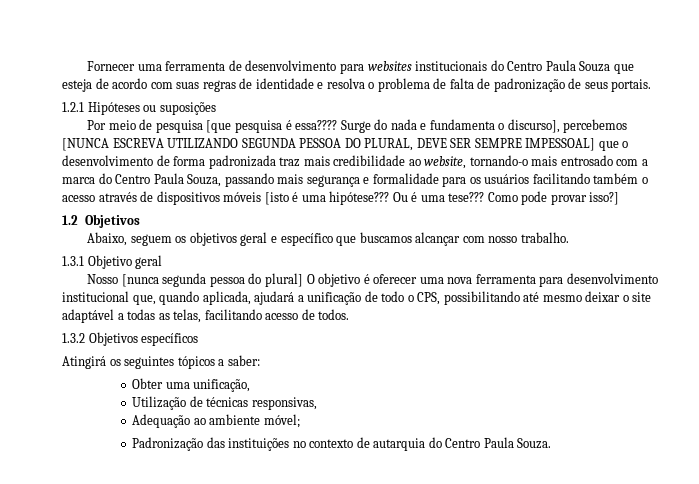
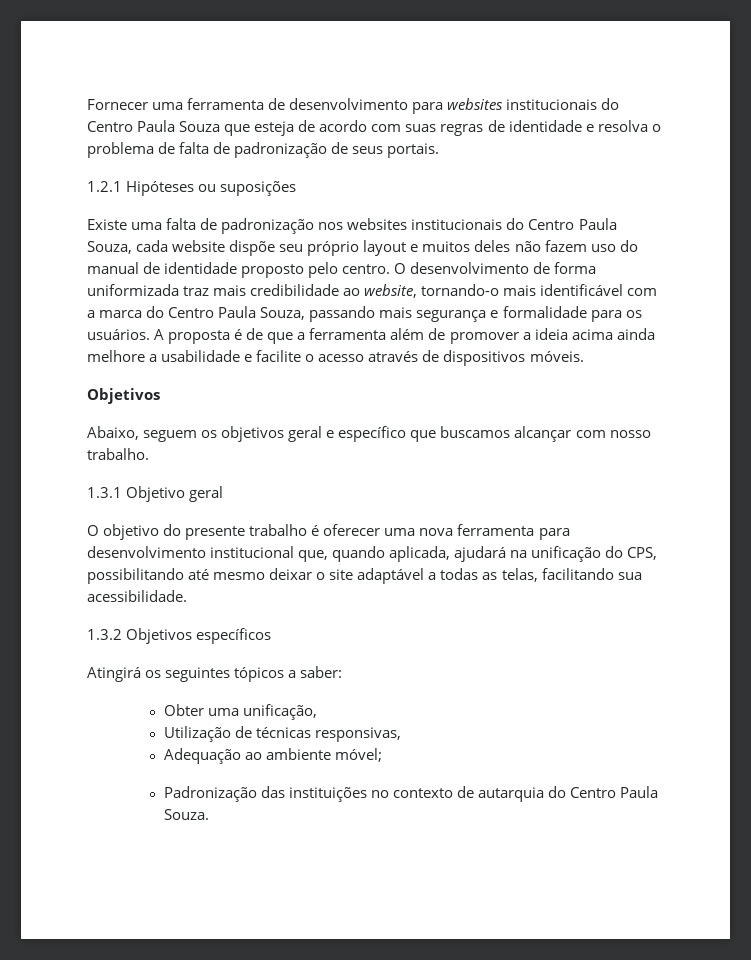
- Por meio de pesquisa [que pesquisa é essa???? Surge do nada e fundamenta o discurso], percebemos [NUNCA ESCREVA UTILIZANDO SEGUNDA PESSOA DO PLURAL, DEVE SER SEMPRE IMPESSOAL] que o desenvolvimento de forma padronizada traz mais credibilidade ao website, tornando-o mais entrosado com a marca do Centro Paula Souza, passando mais segurança e formalidade para os usuários facilitando também o acesso através de dispositivos móveis [isto é uma hipótese??? Ou é uma tese??? Como pode provar isso?]
- 1.2 Objetivos
+ Existe uma falta de padronização nos websites institucionais do Centro Paula Souza, cada website dispõe seu próprio layout e muitos deles não fazem uso do manual de identidade proposto pelo centro. O desenvolvimento de forma uniformizada traz mais credibilidade ao website, tornando-o mais identificável com a marca do Centro Paula Souza, passando mais segurança e formalidade para os usuários. A proposta é de que a ferramenta além de promover a ideia acima ainda melhore a usabilidade e facilite o acesso através de dispositivos móveis.
+ Objetivos
- Nosso [nunca segunda pessoa do plural] O objetivo é oferecer uma nova ferramenta para desenvolvimento institucional que, quando aplicada, ajudará a unificação de todo o CPS, possibilitando até mesmo deixar o site adaptável a todas as telas, facilitando acesso de todos.
+ O objetivo do presente trabalho é oferecer uma nova ferramenta para desenvolvimento institucional que, quando aplicada, ajudará na unificação do CPS, possibilitando até mesmo deixar o site adaptável a todas as telas, facilitando sua acessibilidade.

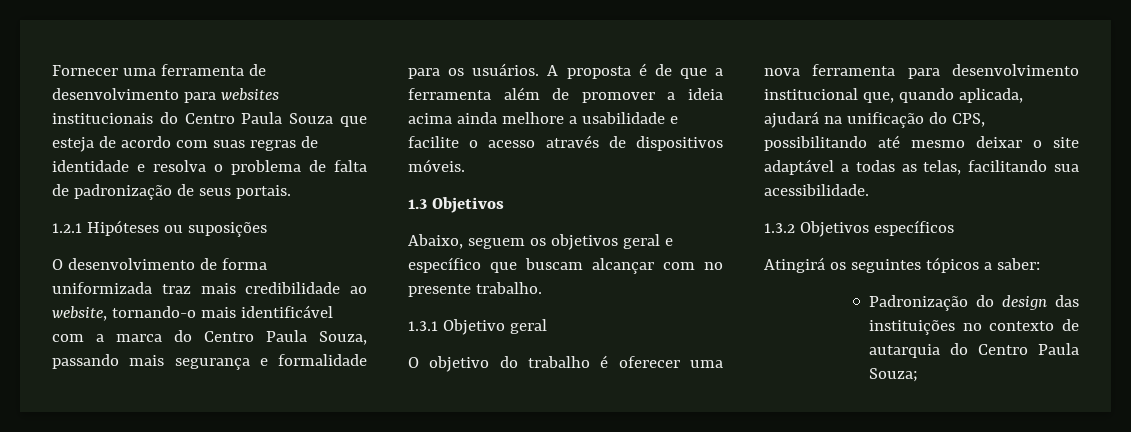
- Existe uma falta de padronização nos websites institucionais do Centro Paula Souza, cada website dispõe seu próprio layout e muitos deles não fazem uso do manual de identidade proposto pelo centro.
  A proposta é de que a ferramenta além de promover a ideia acima ainda melhore a usabilidade e facilite o acesso através de dispositivos móveis.
- Objetivos
+ 1.3 Objetivos
- Abaixo, seguem os objetivos geral e específico que buscamos alcançar com nosso trabalho.
+ Abaixo, seguem os objetivos geral e específico que buscam alcançar com no presente trabalho.
- O objetivo do presente trabalho é oferecer uma nova ferramenta para desenvolvimento institucional que, quando aplicada, ajudará na unificação do CPS, possibilitando até mesmo deixar o site adaptável a todas as telas, facilitando sua acessibilidade.
+ O objetivo do trabalho é oferecer uma nova ferramenta para desenvolvimento institucional que, quando aplicada, ajudará na unificação do CPS, possibilitando até mesmo deixar o site adaptável a todas as telas, facilitando sua acessibilidade.
- Obter uma unificação,
- Utilização de técnicas responsivas,
- Adequação ao ambiente móvel;
- Padronização das instituições no contexto de autarquia do Centro Paula Souza.
+ Padronização do design das instituições no contexto de autarquia do Centro Paula Souza;

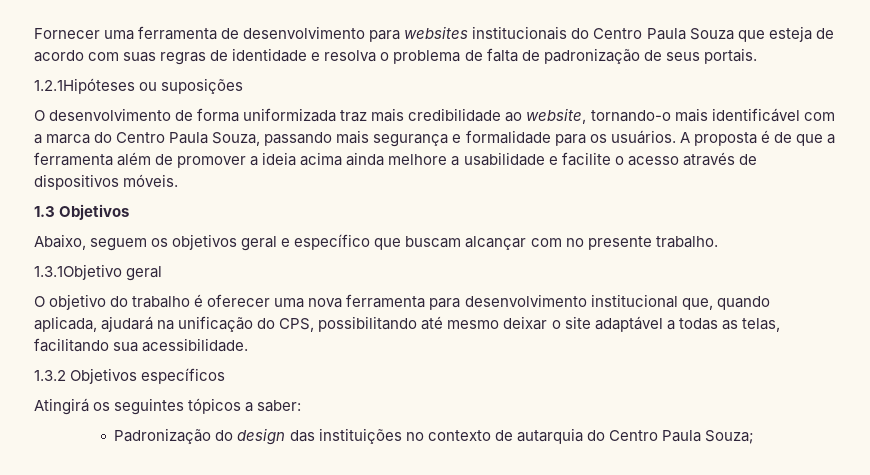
- 1.2.1 Hipóteses ou suposições
+ 1.2.1Hipóteses ou suposições
- 1.3.1 Objetivo geral
+ 1.3.1Objetivo geral

